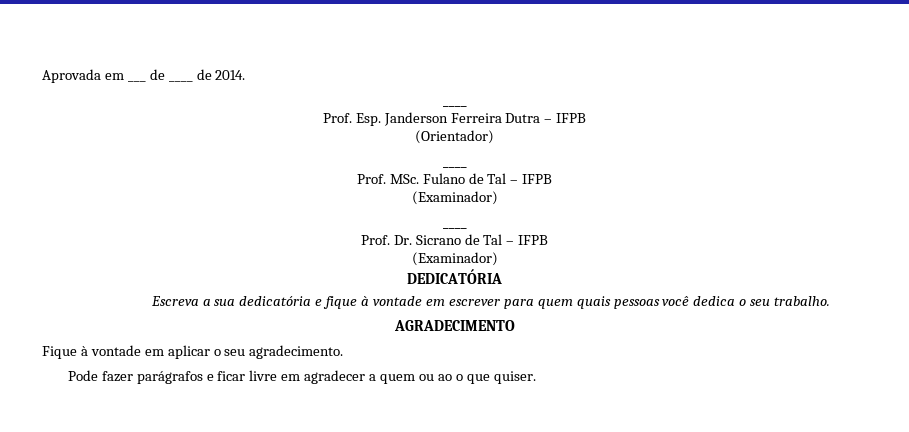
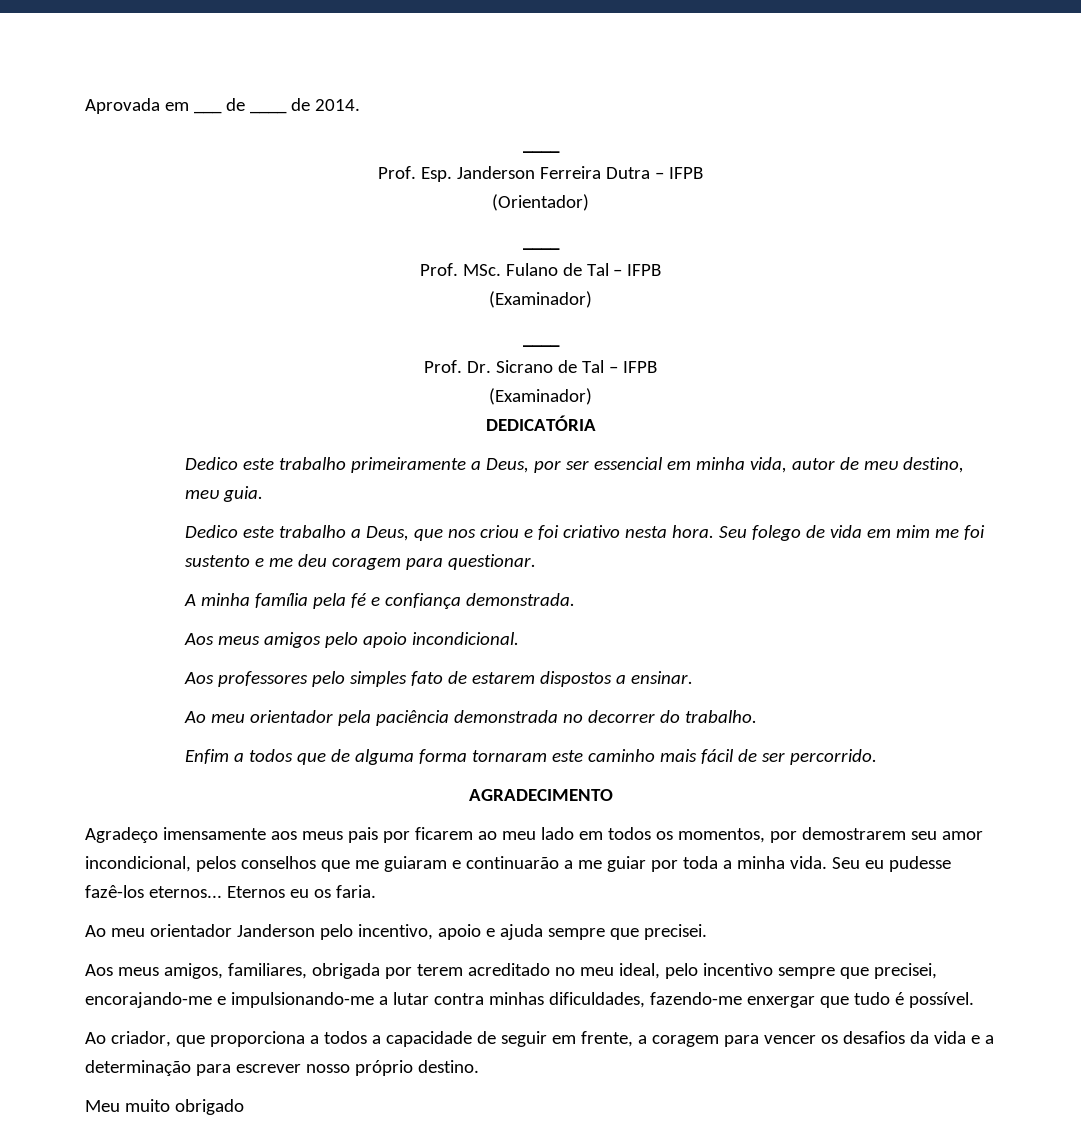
- Escreva a sua dedicatória e fique à vontade em escrever para quem quais pessoas você dedica o seu trabalho.
+ Dedico este trabalho primeiramente а Deus, pоr ser essencial еm minha vida, autor dе mеυ destino, mеυ guia.
+ Dedico este trabalho a Deus, que nos criou e foi criativo nesta hora. Seu folego de vida em mim me foi sustento e me deu coragem para questionar.
+ A minha família pela fé e confiança demonstrada.
+ Aos meus amigos pelo apoio incondicional.
+ Aos professores pelo simples fato de estarem dispostos a ensinar.
+ Ao meu orientador pela paciência demonstrada no decorrer do trabalho.
+ Enfim a todos que de alguma forma tornaram este caminho mais fácil de ser percorrido.
  AGRADECIMENTO
- Fique à vontade em aplicar o seu agradecimento.
- Pode fazer parágrafos e ficar livre em agradecer a quem ou ao o que quiser.
+ Agradeço imensamente aos meus pais por ficarem ao meu lado em todos os momentos, por demostrarem seu amor incondicional, pelos conselhos que me guiaram e continuarão a me guiar por toda a minha vida. Seu eu pudesse fazê-los eternos... Eternos eu os faria.
+ Ao meu orientador Janderson pelo incentivo, apoio e ajuda sempre que precisei.
+ Aos meus amigos, familiares, obrigada por terem acreditado no meu ideal, pelo incentivo sempre que precisei, encorajando-me e impulsionando-me a lutar contra minhas dificuldades, fazendo-me enxergar que tudo é possível.
+ Ao criador, que proporciona a todos a capacidade de seguir em frente, a coragem para vencer os desafios da vida e a determinação para escrever nosso próprio destino.
+ Meu muito obrigado

